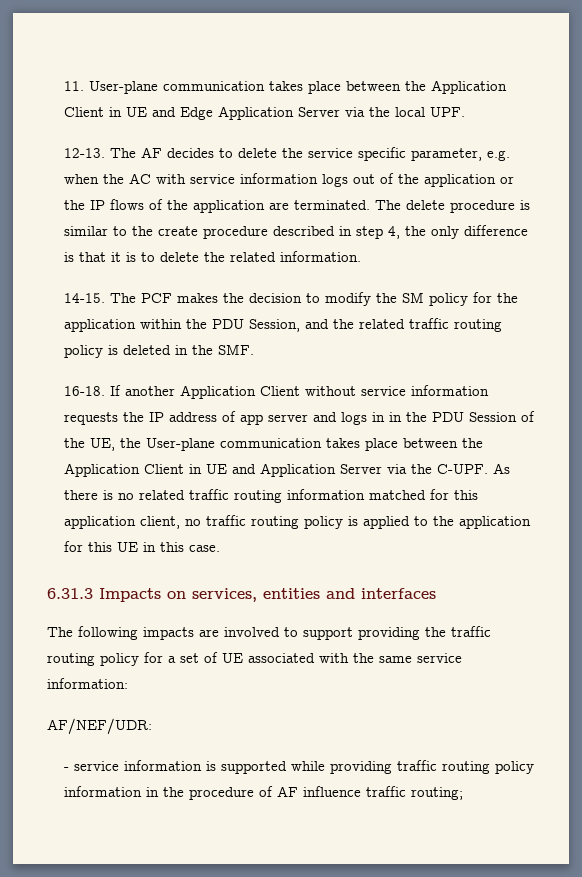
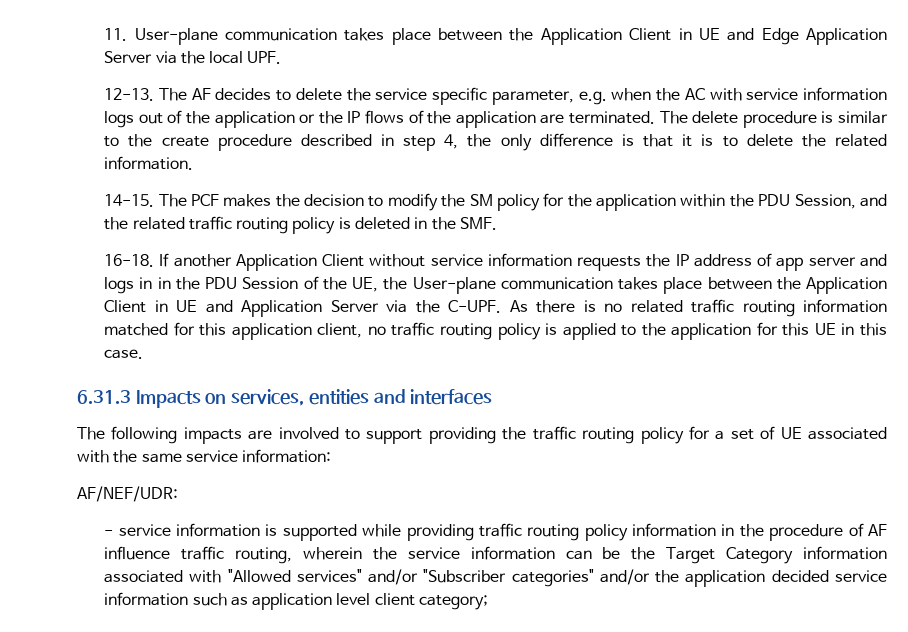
- - service information is supported while providing traffic routing policy information in the procedure of AF influence traffic routing;
+ - service information is supported while providing traffic routing policy information in the procedure of AF influence traffic routing, wherein the service information can be the Target Category information associated with "Allowed services" and/or "Subscriber categories" and/or the application decided service information such as application level client category;

